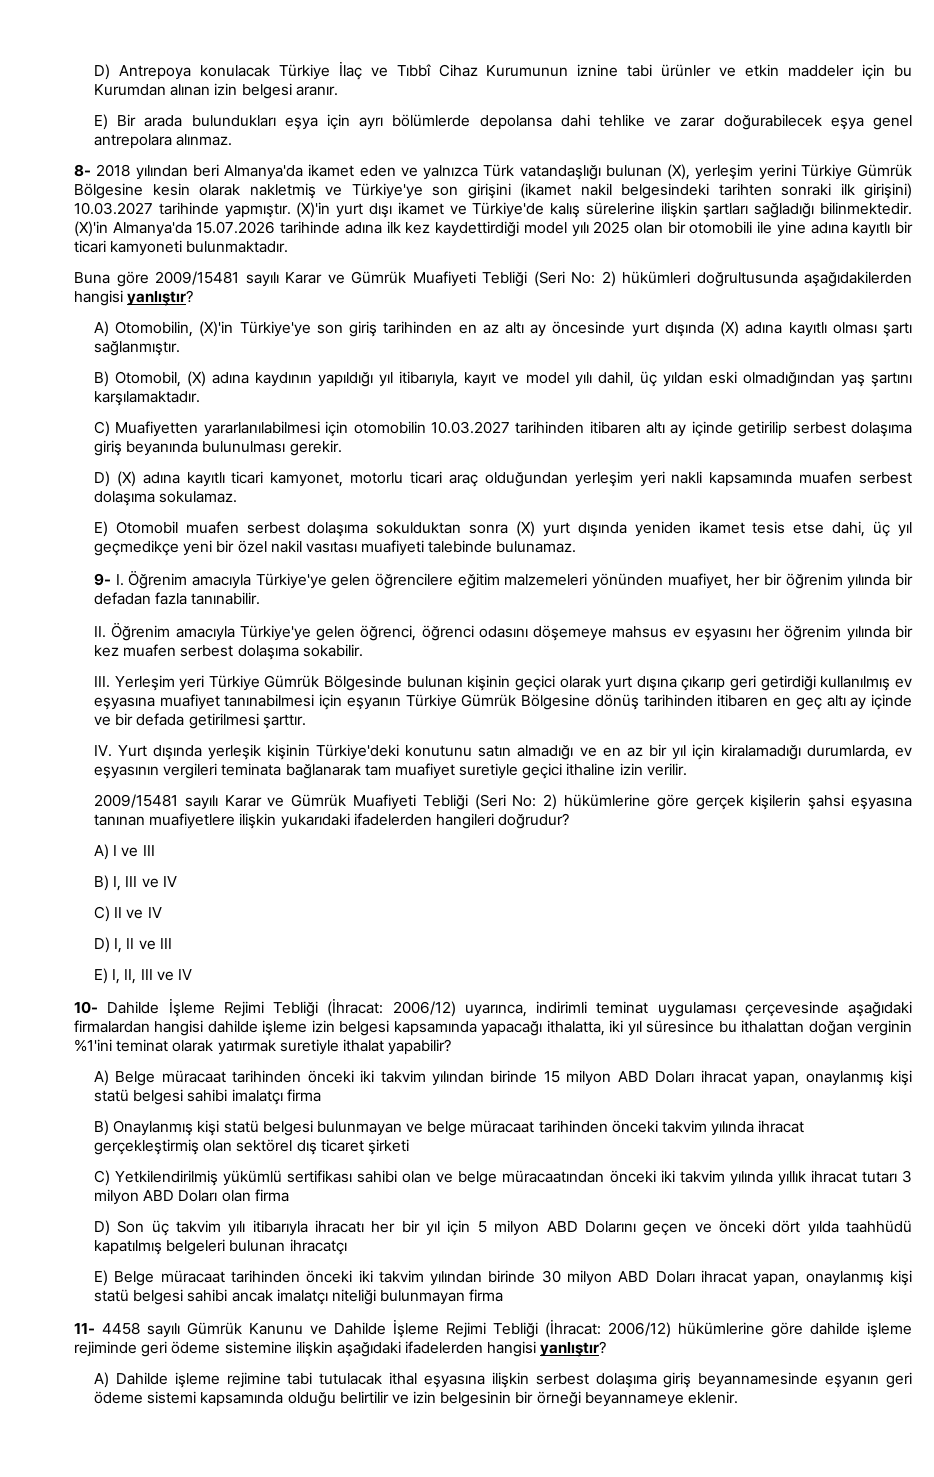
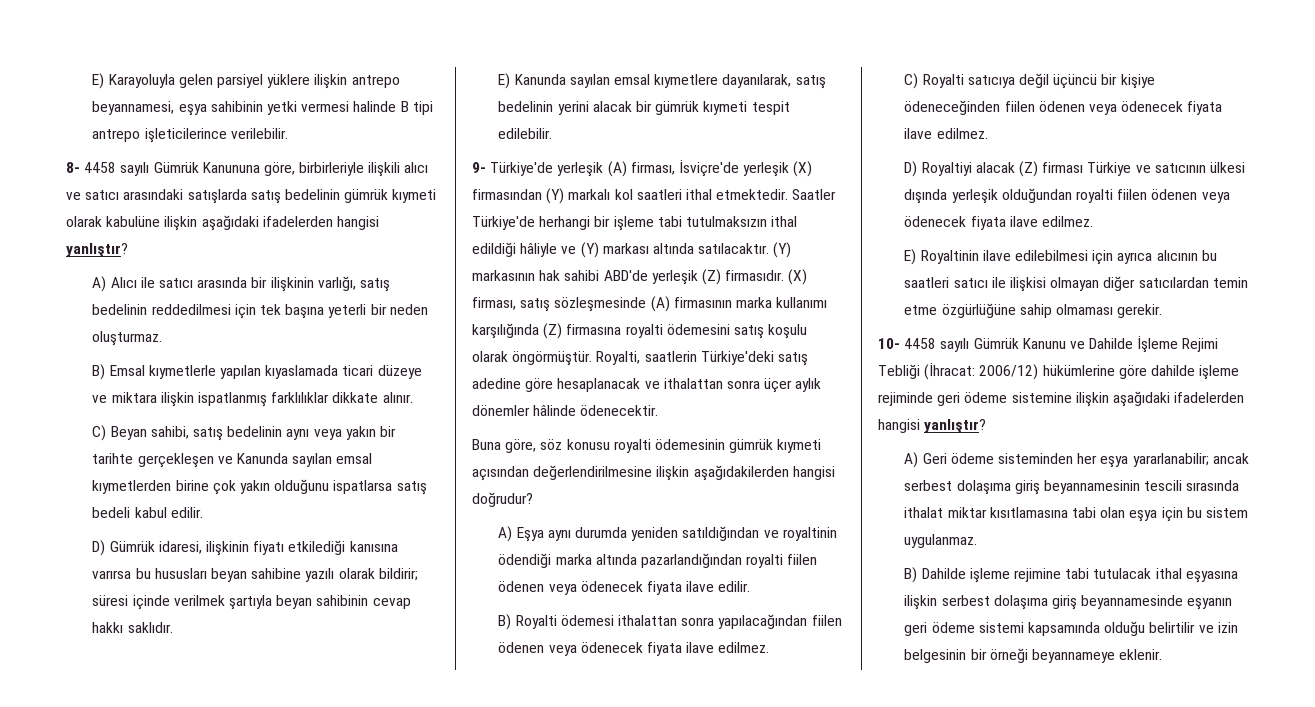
- D) Antrepoya konulacak Türkiye İlaç ve Tıbbî Cihaz Kurumunun iznine tabi ürünler ve etkin maddeler için bu Kurumdan alınan izin belgesi aranır.
- E) Bir arada bulundukları eşya için ayrı bölümlerde depolansa dahi tehlike ve zarar doğurabilecek eşya genel antrepolara alınmaz.
- 8- 2018 yılından beri Almanya'da ikamet eden ve yalnızca Türk vatandaşlığı bulunan (X), yerleşim yerini Türkiye Gümrük Bölgesine kesin olarak nakletmiş ve Türkiye'ye son girişini (ikamet nakil belgesindeki tarihten sonraki ilk girişini) 10.03.2027 tarihinde yapmıştır. (X)'in yurt dışı ikamet ve Türkiye'de kalış sürelerine ilişkin şartları sağladığı bilinmektedir. (X)'in Almanya'da 15.07.2026 tarihinde adına ilk kez kaydettirdiği model yılı 2025 olan bir otomobili ile yine adına kayıtlı bir ticari kamyoneti bulunmaktadır.
- Buna göre 2009/15481 sayılı Karar ve Gümrük Muafiyeti Tebliği (Seri No: 2) hükümleri doğrultusunda aşağıdakilerden hangisi yanlıştır?
- A) Otomobilin, (X)'in Türkiye'ye son giriş tarihinden en az altı ay öncesinde yurt dışında (X) adına kayıtlı olması şartı sağlanmıştır.
- B) Otomobil, (X) adına kaydının yapıldığı yıl itibarıyla, kayıt ve model yılı dahil, üç yıldan eski olmadığından yaş şartını karşılamaktadır.
- C) Muafiyetten yararlanılabilmesi için otomobilin 10.03.2027 tarihinden itibaren altı ay içinde getirilip serbest dolaşıma giriş beyanında bulunulması gerekir.
- D) (X) adına kayıtlı ticari kamyonet, motorlu ticari araç olduğundan yerleşim yeri nakli kapsamında muafen serbest dolaşıma sokulamaz.
- E) Otomobil muafen serbest dolaşıma sokulduktan sonra (X) yurt dışında yeniden ikamet tesis etse dahi, üç yıl geçmedikçe yeni bir özel nakil vasıtası muafiyeti talebinde bulunamaz.
- 9- I. Öğrenim amacıyla Türkiye'ye gelen öğrencilere eğitim malzemeleri yönünden muafiyet, her bir öğrenim yılında bir defadan fazla tanınabilir.
- II. Öğrenim amacıyla Türkiye'ye gelen öğrenci, öğrenci odasını döşemeye mahsus ev eşyasını her öğrenim yılında bir kez muafen serbest dolaşıma sokabilir.
- III. Yerleşim yeri Türkiye Gümrük Bölgesinde bulunan kişinin geçici olarak yurt dışına çıkarıp geri getirdiği kullanılmış ev eşyasına muafiyet tanınabilmesi için eşyanın Türkiye Gümrük Bölgesine dönüş tarihinden itibaren en geç altı ay içinde ve bir defada getirilmesi şarttır.
- IV. Yurt dışında yerleşik kişinin Türkiye'deki konutunu satın almadığı ve en az bir yıl için kiralamadığı durumlarda, ev eşyasının vergileri teminata bağlanarak tam muafiyet suretiyle geçici ithaline izin verilir.
- 2009/15481 sayılı Karar ve Gümrük Muafiyeti Tebliği (Seri No: 2) hükümlerine göre gerçek kişilerin şahsi eşyasına tanınan muafiyetlere ilişkin yukarıdaki ifadelerden hangileri doğrudur?
- A) I ve III
- B) I, III ve IV
- C) II ve IV
- D) I, II ve III
- E) I, II, III ve IV
- 10- Dahilde İşleme Rejimi Tebliği (İhracat: 2006/12) uyarınca, indirimli teminat uygulaması çerçevesinde aşağıdaki firmalardan hangisi dahilde işleme izin belgesi kapsamında yapacağı ithalatta, iki yıl süresince bu ithalattan doğan verginin %1'ini teminat olarak yatırmak suretiyle ithalat yapabilir?
- A) Belge müracaat tarihinden önceki iki takvim yılından birinde 15 milyon ABD Doları ihracat yapan, onaylanmış kişi statü belgesi sahibi imalatçı firma
- B) Onaylanmış kişi statü belgesi bulunmayan ve belge müracaat tarihinden önceki takvim yılında ihracat gerçekleştirmiş olan sektörel dış ticaret şirketi
- C) Yetkilendirilmiş yükümlü sertifikası sahibi olan ve belge müracaatından önceki iki takvim yılında yıllık ihracat tutarı 3 milyon ABD Doları olan firma
- D) Son üç takvim yılı itibarıyla ihracatı her bir yıl için 5 milyon ABD Dolarını geçen ve önceki dört yılda taahhüdü kapatılmış belgeleri bulunan ihracatçı
- E) Belge müracaat tarihinden önceki iki takvim yılından birinde 30 milyon ABD Doları ihracat yapan, onaylanmış kişi statü belgesi sahibi ancak imalatçı niteliği bulunmayan firma
- 11- 4458 sayılı Gümrük Kanunu ve Dahilde İşleme Rejimi Tebliği (İhracat: 2006/12) hükümlerine göre dahilde işleme rejiminde geri ödeme sistemine ilişkin aşağıdaki ifadelerden hangisi yanlıştır?
+ E) Karayoluyla gelen parsiyel yüklere ilişkin antrepo beyannamesi, eşya sahibinin yetki vermesi halinde B tipi antrepo işleticilerince verilebilir.
+ 8- 4458 sayılı Gümrük Kanununa göre, birbirleriyle ilişkili alıcı ve satıcı arasındaki satışlarda satış bedelinin gümrük kıymeti olarak kabulüne ilişkin aşağıdaki ifadelerden hangisi yanlıştır?
+ A) Alıcı ile satıcı arasında bir ilişkinin varlığı, satış bedelinin reddedilmesi için tek başına yeterli bir neden oluşturmaz.
+ B) Emsal kıymetlerle yapılan kıyaslamada ticari düzeye ve miktara ilişkin ispatlanmış farklılıklar dikkate alınır.
+ C) Beyan sahibi, satış bedelinin aynı veya yakın bir tarihte gerçekleşen ve Kanunda sayılan emsal kıymetlerden birine çok yakın olduğunu ispatlarsa satış bedeli kabul edilir.
+ D) Gümrük idaresi, ilişkinin fiyatı etkilediği kanısına varırsa bu hususları beyan sahibine yazılı olarak bildirir; süresi içinde verilmek şartıyla beyan sahibinin cevap hakkı saklıdır.
+ E) Kanunda sayılan emsal kıymetlere dayanılarak, satış bedelinin yerini alacak bir gümrük kıymeti tespit edilebilir.
+ 9- Türkiye'de yerleşik (A) firması, İsviçre'de yerleşik (X) firmasından (Y) markalı kol saatleri ithal etmektedir. Saatler Türkiye'de herhangi bir işleme tabi tutulmaksızın ithal edildiği hâliyle ve (Y) markası altında satılacaktır. (Y) markasının hak sahibi ABD'de yerleşik (Z) firmasıdır. (X) firması, satış sözleşmesinde (A) firmasının marka kullanımı karşılığında (Z) firmasına royalti ödemesini satış koşulu olarak öngörmüştür. Royalti, saatlerin Türkiye'deki satış adedine göre hesaplanacak ve ithalattan sonra üçer aylık dönemler hâlinde ödenecektir.
+ Buna göre, söz konusu royalti ödemesinin gümrük kıymeti açısından değerlendirilmesine ilişkin aşağıdakilerden hangisi doğrudur?
+ A) Eşya aynı durumda yeniden satıldığından ve royaltinin ödendiği marka altında pazarlandığından royalti fiilen ödenen veya ödenecek fiyata ilave edilir.
+ B) Royalti ödemesi ithalattan sonra yapılacağından fiilen ödenen veya ödenecek fiyata ilave edilmez.
+ C) Royalti satıcıya değil üçüncü bir kişiye ödeneceğinden fiilen ödenen veya ödenecek fiyata ilave edilmez.
+ D) Royaltiyi alacak (Z) firması Türkiye ve satıcının ülkesi dışında yerleşik olduğundan royalti fiilen ödenen veya ödenecek fiyata ilave edilmez.
+ E) Royaltinin ilave edilebilmesi için ayrıca alıcının bu saatleri satıcı ile ilişkisi olmayan diğer satıcılardan temin etme özgürlüğüne sahip olmaması gerekir.
+ 10- 4458 sayılı Gümrük Kanunu ve Dahilde İşleme Rejimi Tebliği (İhracat: 2006/12) hükümlerine göre dahilde işleme rejiminde geri ödeme sistemine ilişkin aşağıdaki ifadelerden hangisi yanlıştır?
- A) Dahilde işleme rejimine tabi tutulacak ithal eşyasına ilişkin serbest dolaşıma giriş beyannamesinde eşyanın geri ödeme sistemi kapsamında olduğu belirtilir ve izin belgesinin bir örneği beyannameye eklenir.
+ A) Geri ödeme sisteminden her eşya yararlanabilir; ancak serbest dolaşıma giriş beyannamesinin tescili sırasında ithalat miktar kısıtlamasına tabi olan eşya için bu sistem uygulanmaz.
+ B) Dahilde işleme rejimine tabi tutulacak ithal eşyasına ilişkin serbest dolaşıma giriş beyannamesinde eşyanın geri ödeme sistemi kapsamında olduğu belirtilir ve izin belgesinin bir örneği beyannameye eklenir.

